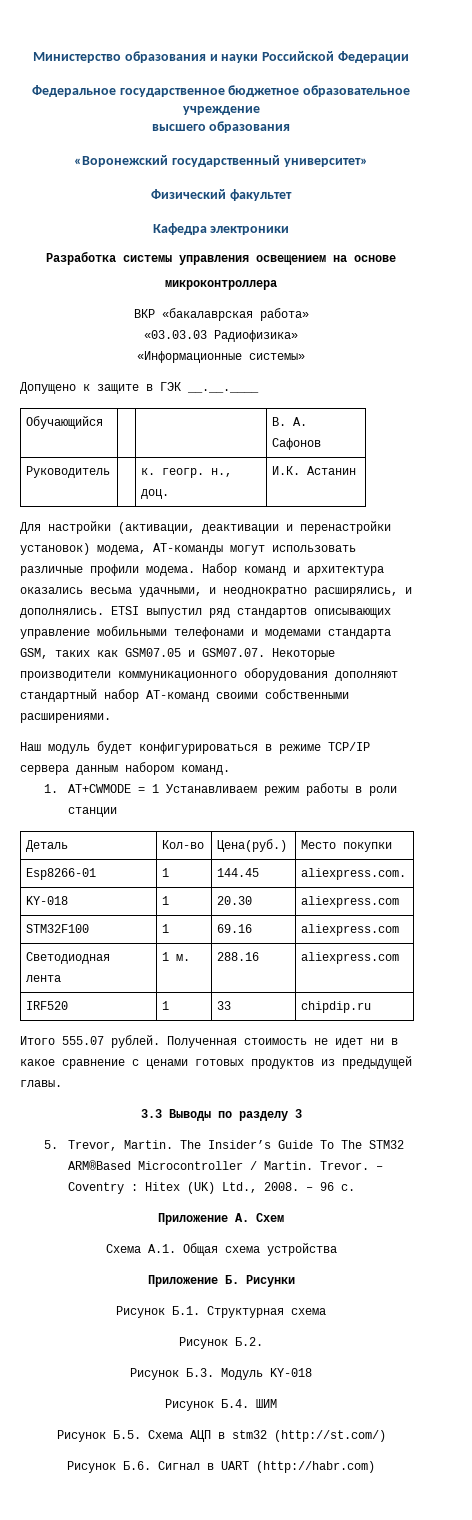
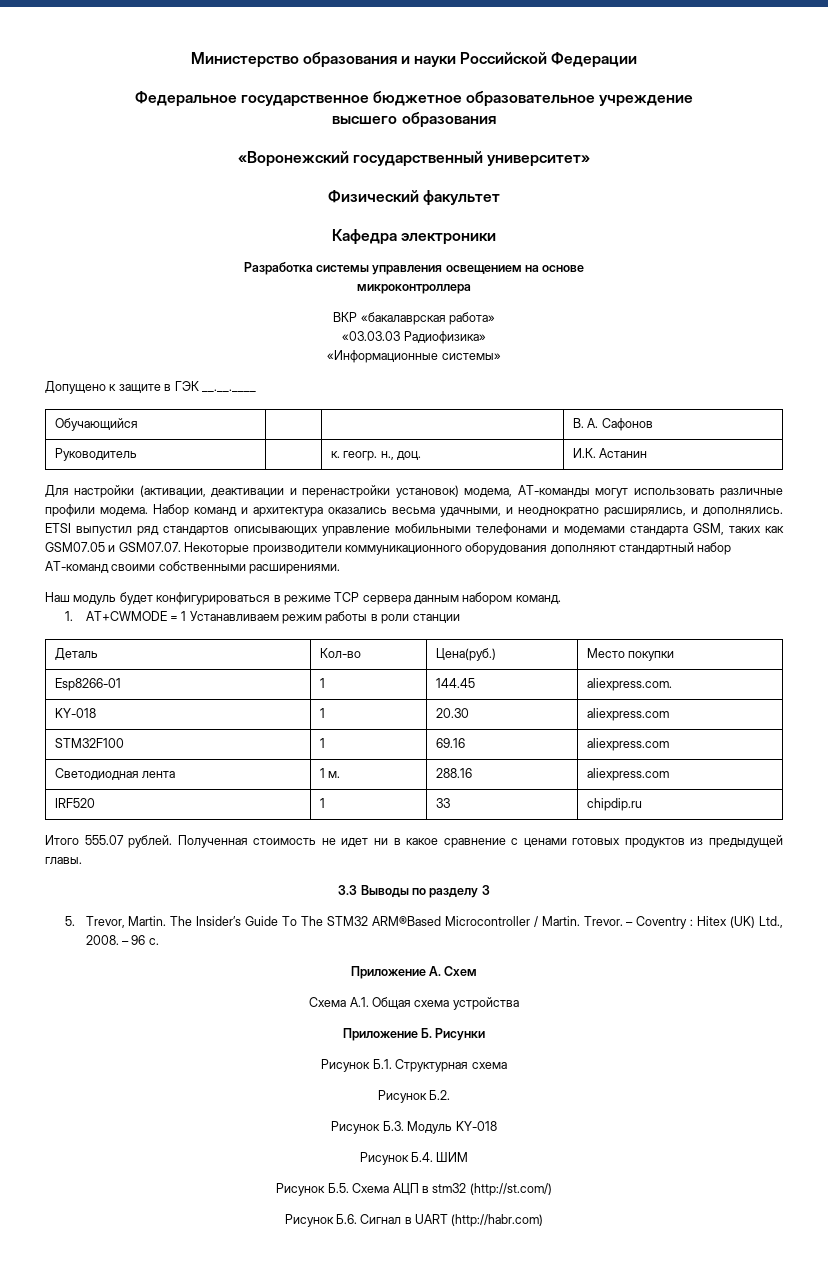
- Наш модуль будет конфигурироваться в режиме TCP/IP сервера данным набором команд.
+ Наш модуль будет конфигурироваться в режиме TCP сервера данным набором команд.

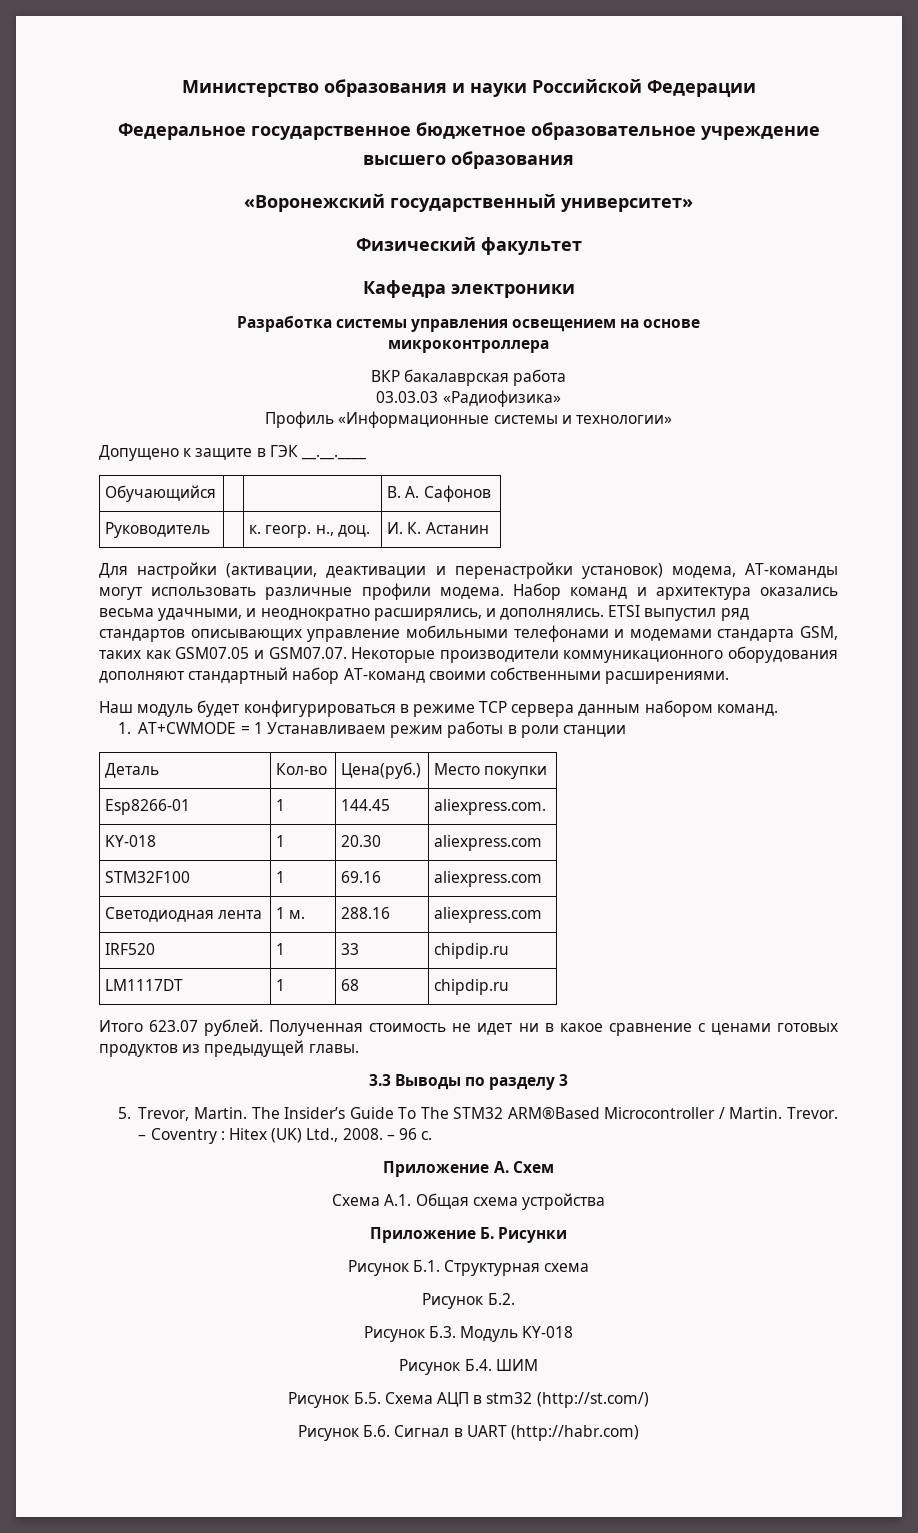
- ВКР «бакалаврская работа»
- «03.03.03 Радиофизика»
- «Информационные системы»
+ ВКР бакалаврская работа
+ 03.03.03 «Радиофизика»
+ Профиль «Информационные системы и технологии»
- Руководитель | | к. геогр. н., доц. | И.К. Астанин
+ Руководитель | | к. геогр. н., доц. | И. К. Астанин
+ LM1117DT | 1 | 68 | chipdip.ru
- Итого 555.07 рублей.
+ Итого 623.07 рублей.

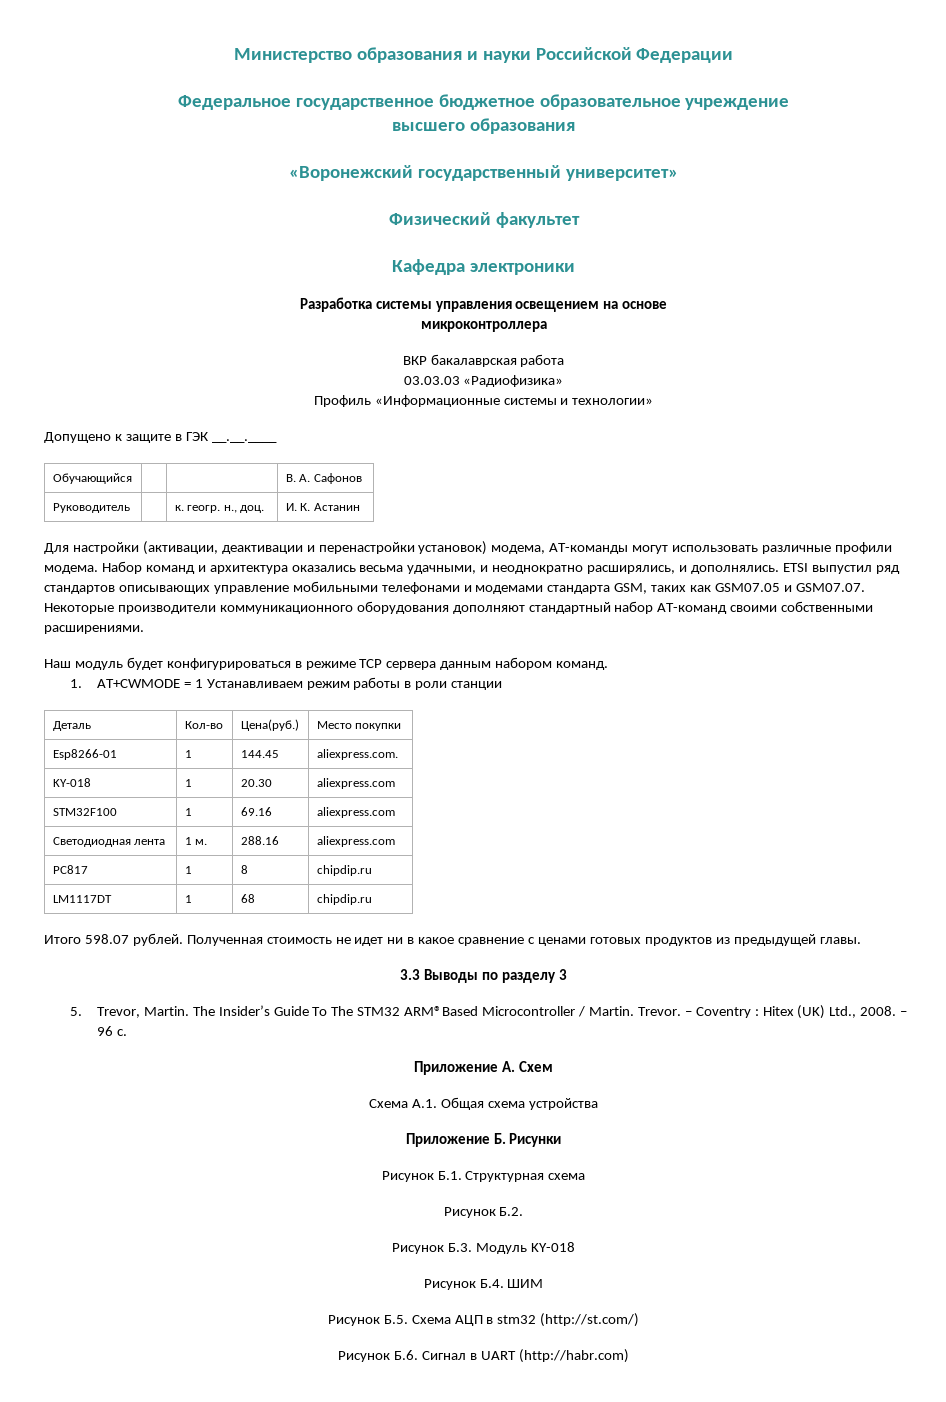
- IRF520 | 1 | 33 | chipdip.ru
+ PC817 | 1 | 8 | chipdip.ru
- Итого 623.07 рублей.
+ Итого 598.07 рублей.

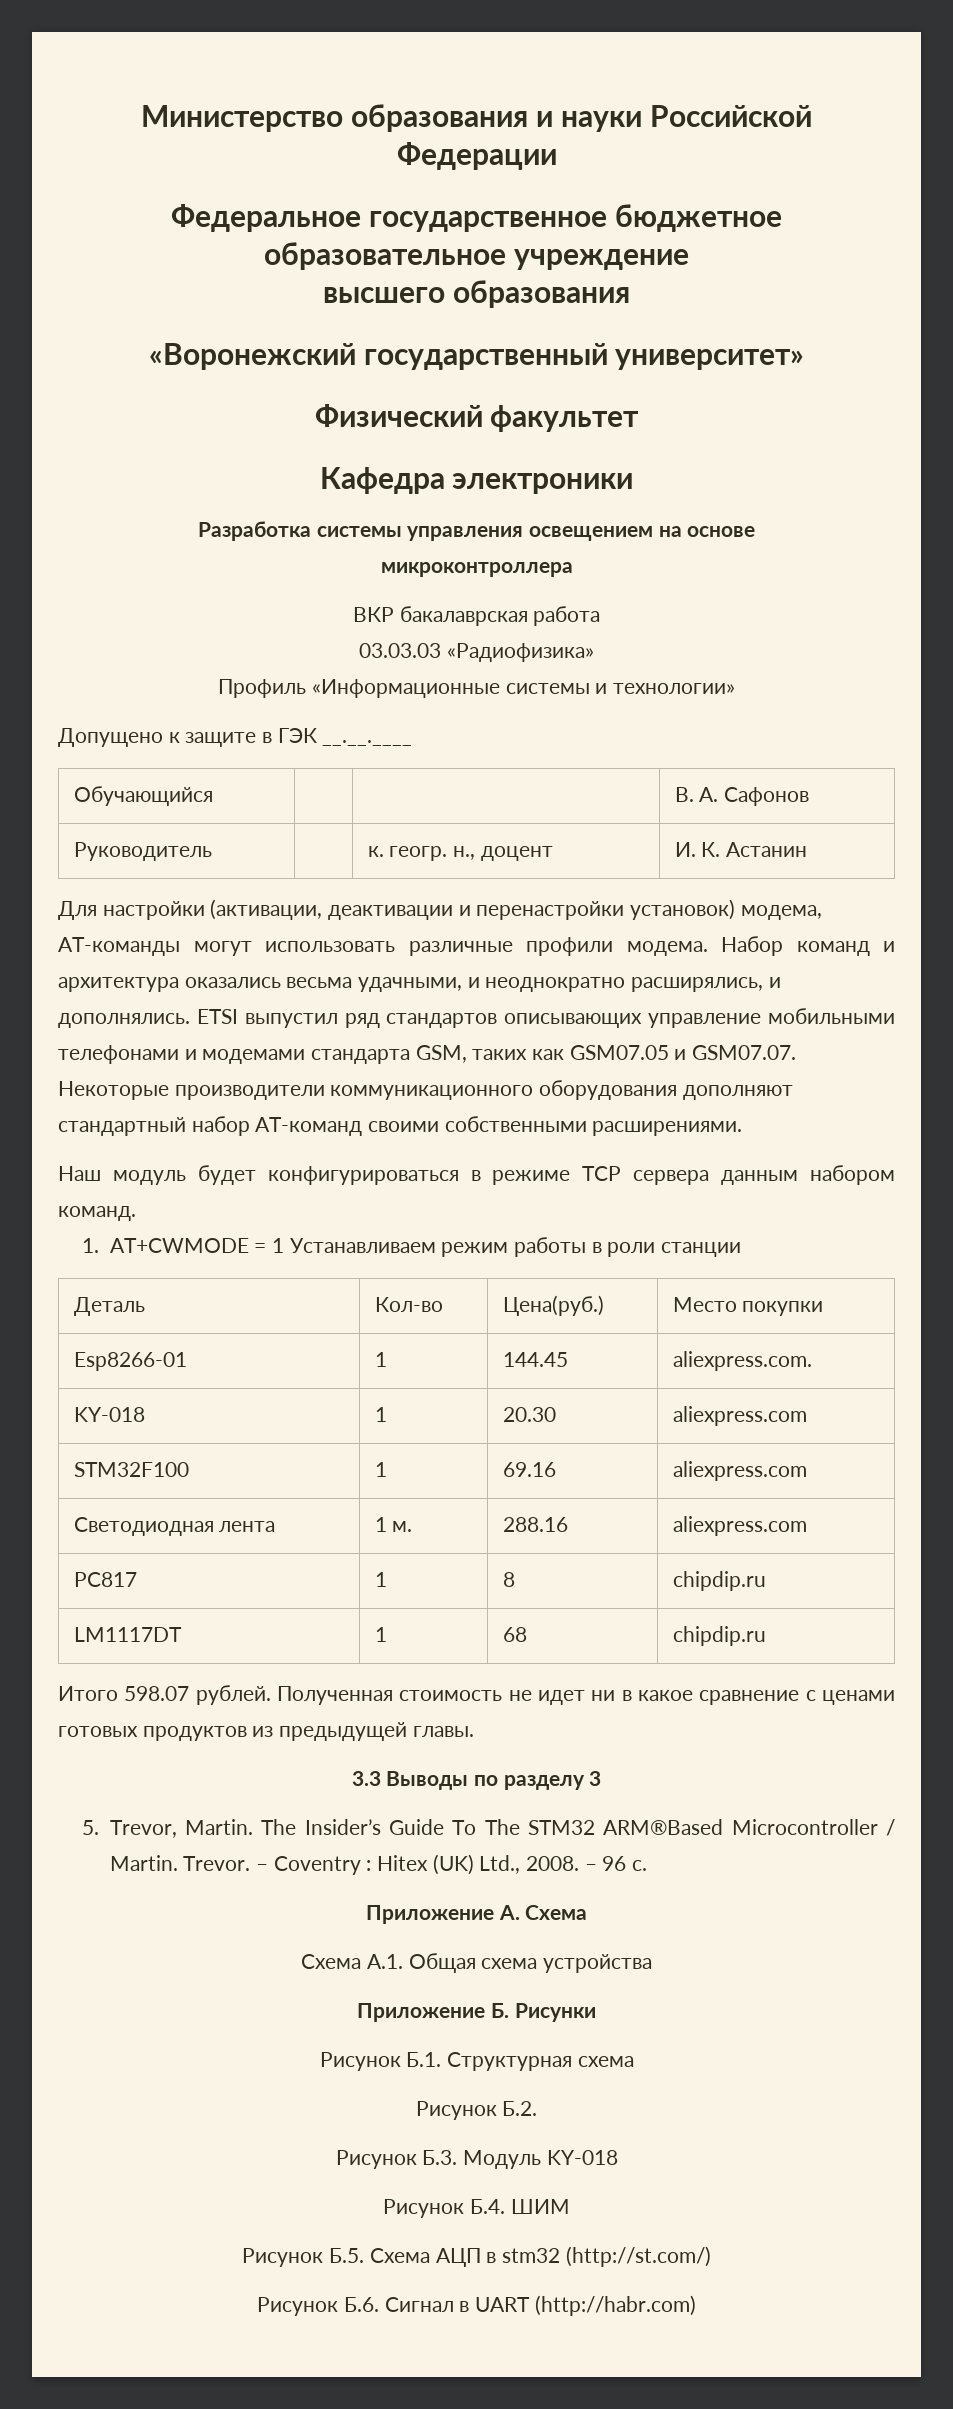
- Руководитель | | к. геогр. н., доц. | И. К. Астанин
+ Руководитель | | к. геогр. н., доцент | И. К. Астанин
- Приложение А. Схем
+ Приложение А. Схема

